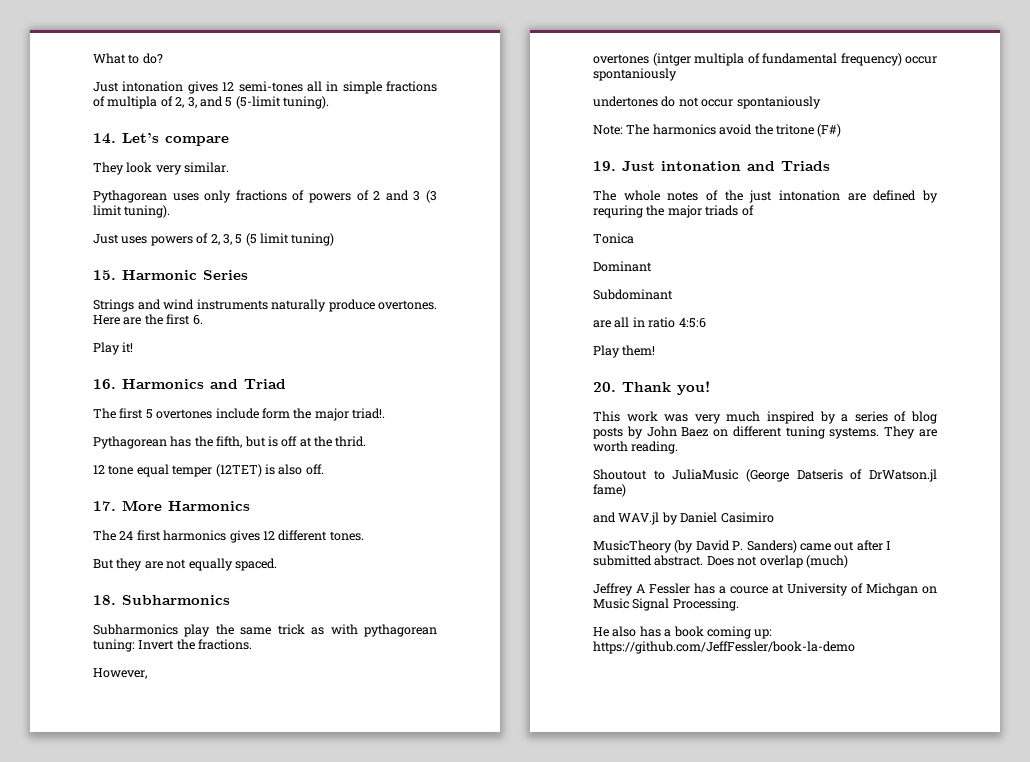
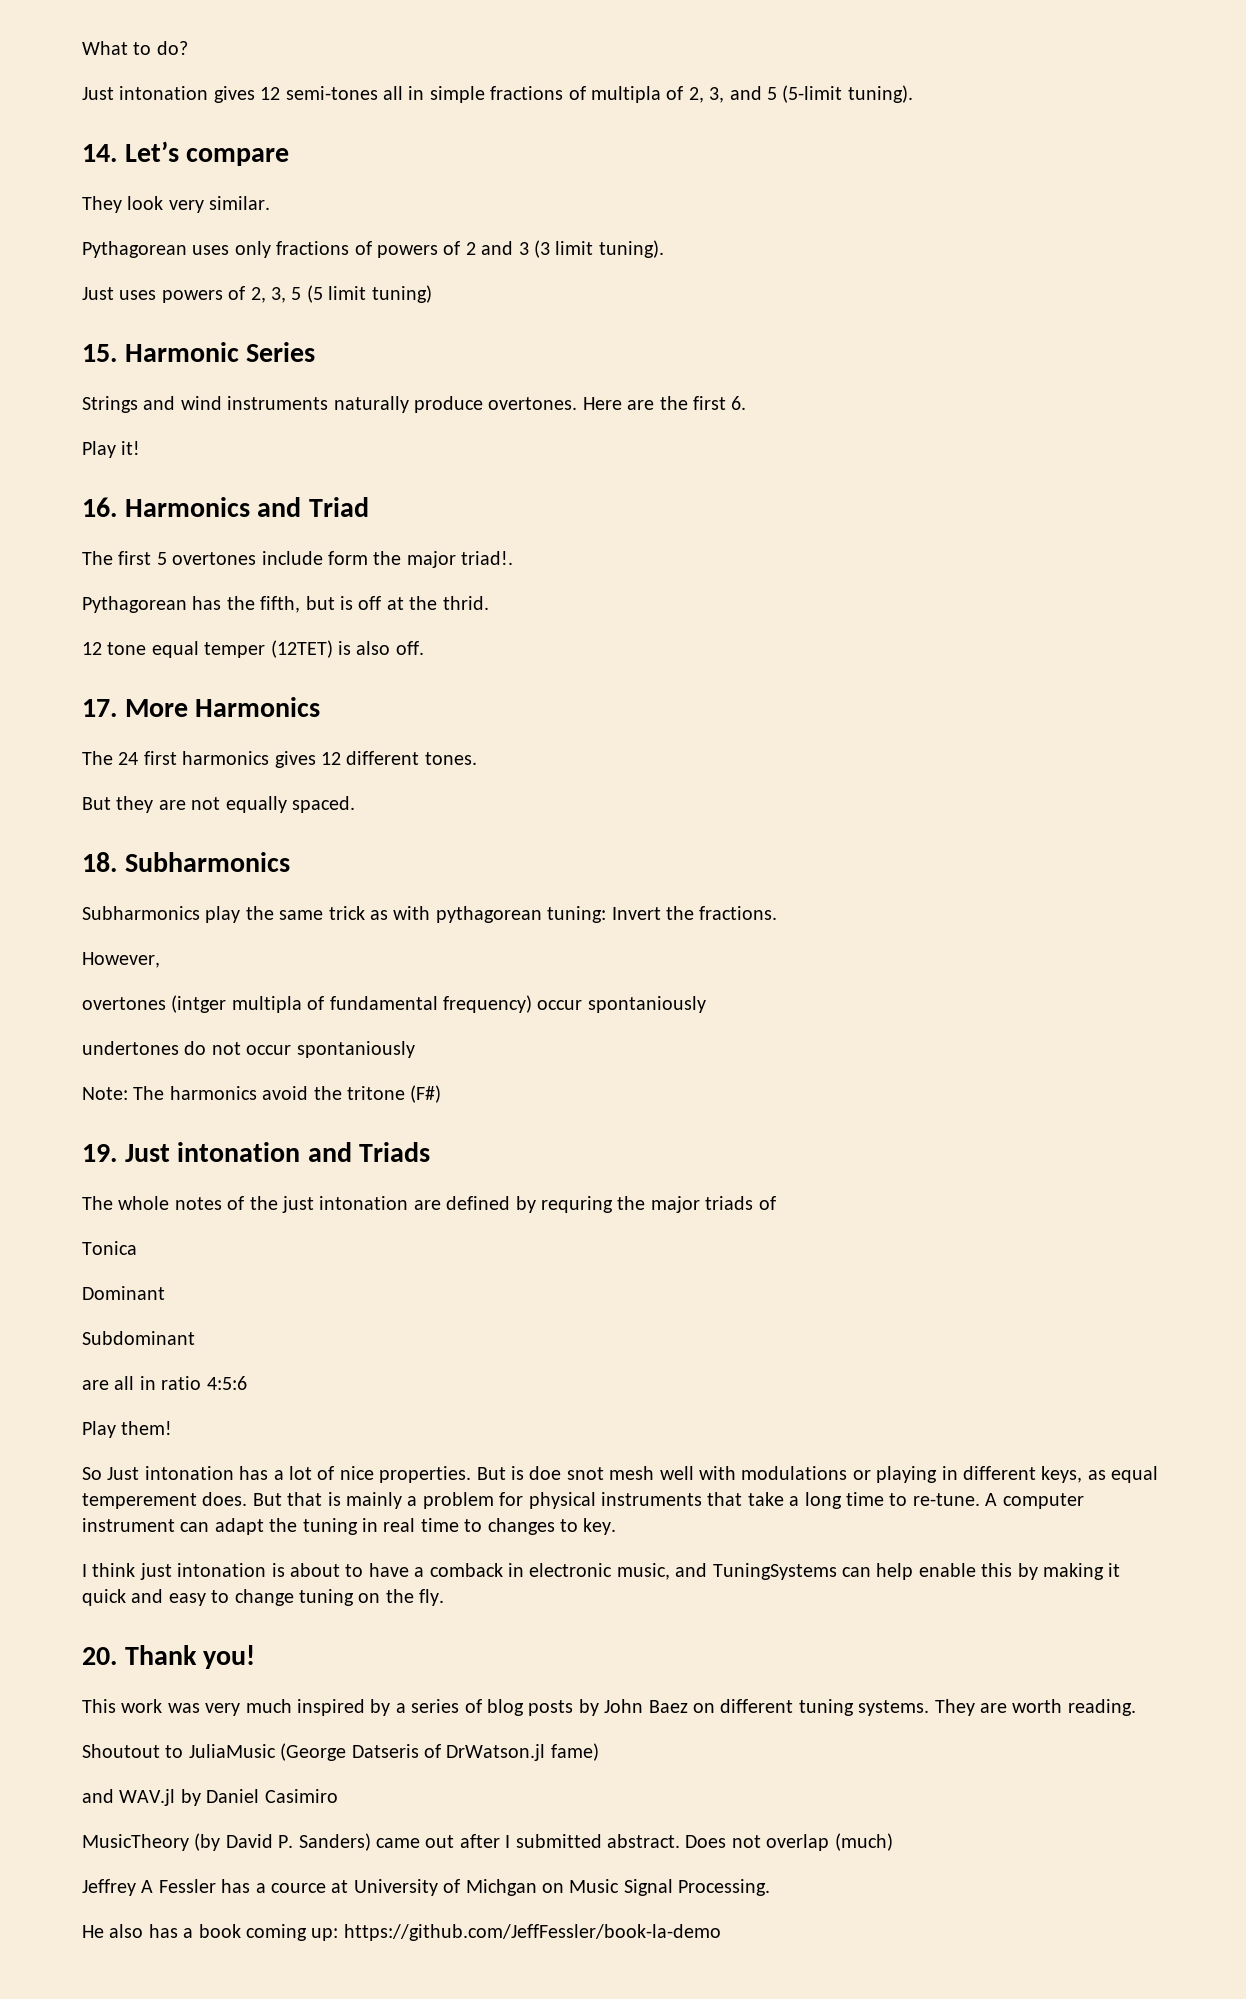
+ So Just intonation has a lot of nice properties. But is doe snot mesh well with modulations or playing in different keys, as equal temperement does. But that is mainly a problem for physical instruments that take a long time to re-tune. A computer instrument can adapt the tuning in real time to changes to key.
+ I think just intonation is about to have a comback in electronic music, and TuningSystems can help enable this by making it quick and easy to change tuning on the fly.

